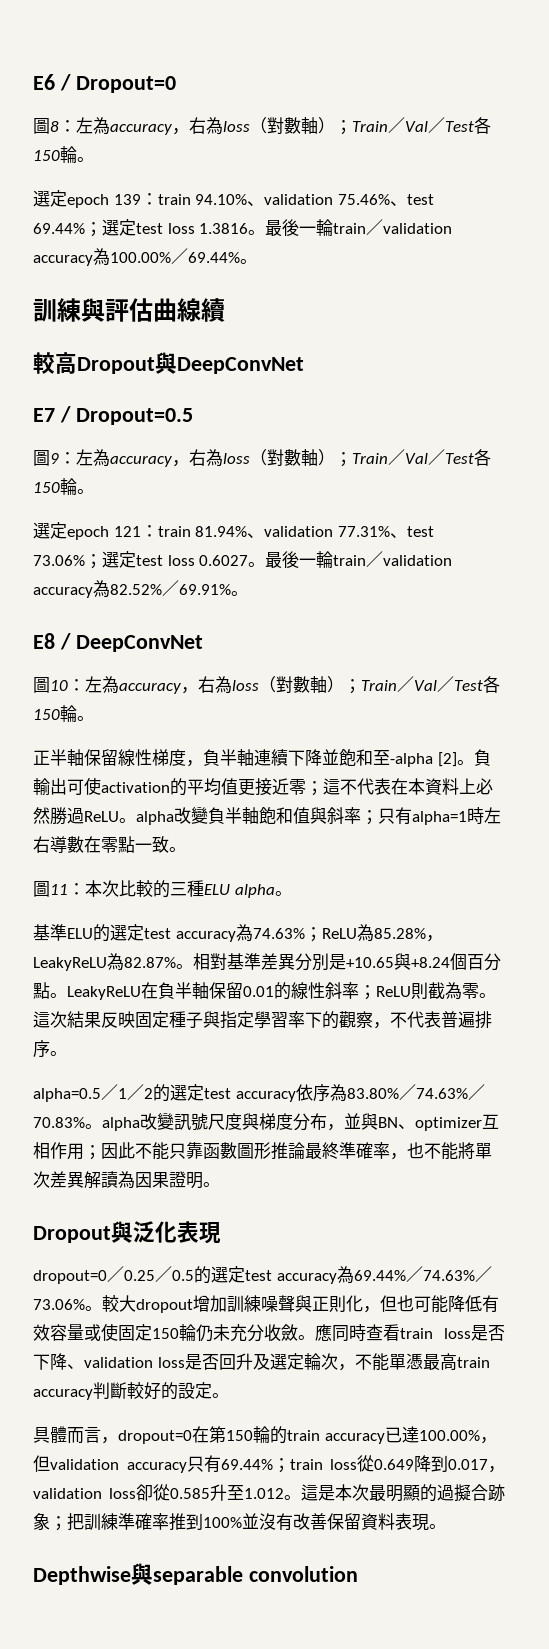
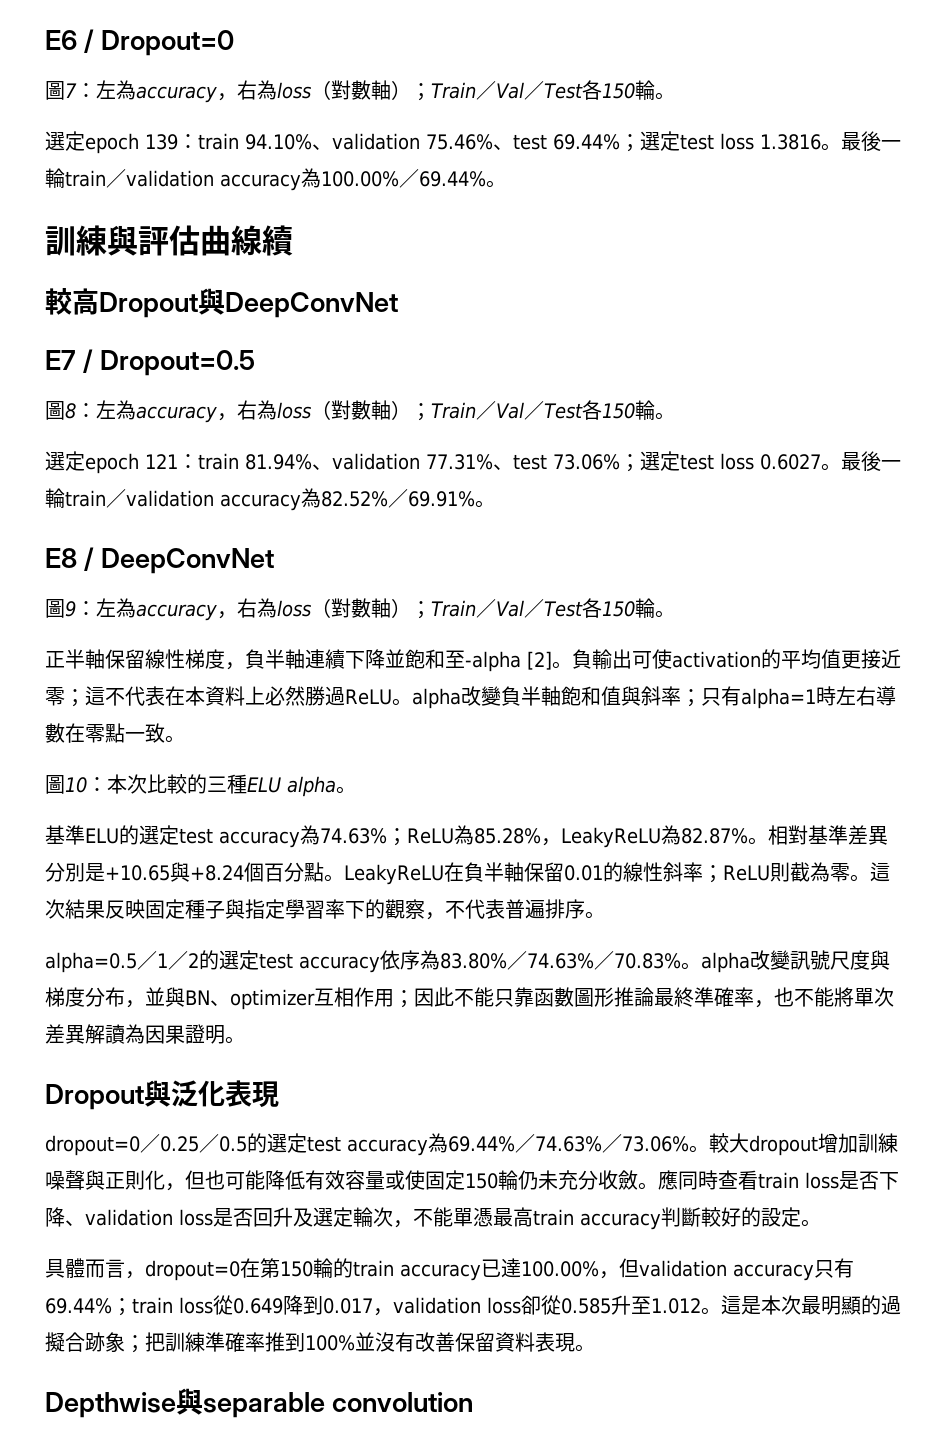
- 圖8：左為accuracy，右為loss（對數軸）；Train／Val／Test各150輪。
+ 圖7：左為accuracy，右為loss（對數軸）；Train／Val／Test各150輪。
- 圖9：左為accuracy，右為loss（對數軸）；Train／Val／Test各150輪。
+ 圖8：左為accuracy，右為loss（對數軸）；Train／Val／Test各150輪。
- 圖10：左為accuracy，右為loss（對數軸）；Train／Val／Test各150輪。
+ 圖9：左為accuracy，右為loss（對數軸）；Train／Val／Test各150輪。
- 圖11：本次比較的三種ELU alpha。
+ 圖10：本次比較的三種ELU alpha。

